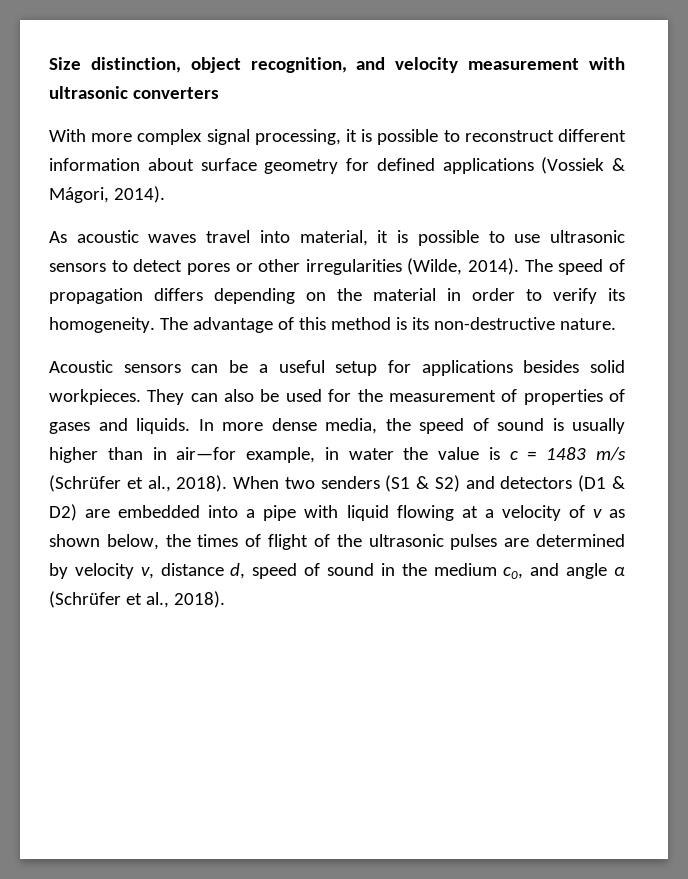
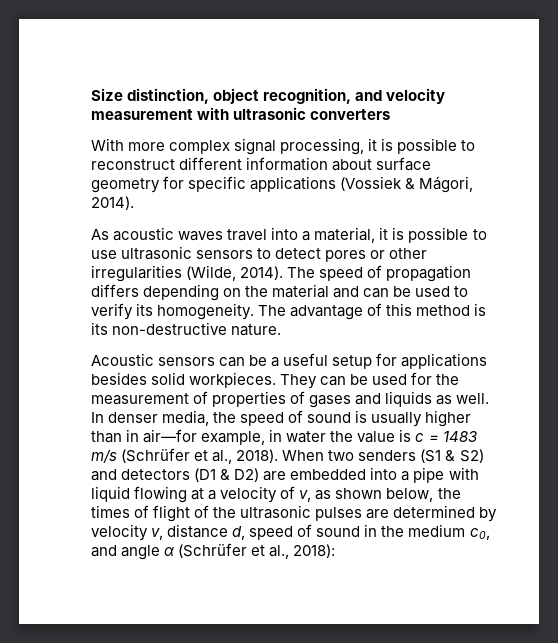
- With more complex signal processing, it is possible to reconstruct different information about surface geometry for defined applications (Vossiek & Mágori, 2014).
+ With more complex signal processing, it is possible to reconstruct different information about surface geometry for specific applications (Vossiek & Mágori, 2014).
- As acoustic waves travel into material, it is possible to use ultrasonic sensors to detect pores or other irregularities (Wilde, 2014).
+ As acoustic waves travel into a material, it is possible to use ultrasonic sensors to detect pores or other irregularities (Wilde, 2014).
- The speed of propagation differs depending on the material in order to verify its homogeneity.
+ The speed of propagation differs depending on the material and can be used to verify its homogeneity.
- They can also be used for the measurement of properties of gases and liquids. In more dense media, the speed of sound is usually higher than in air—for example, in water the value is c = 1483 m/s (Schrüfer et al., 2018).
+ They can be used for the measurement of properties of gases and liquids as well. In denser media, the speed of sound is usually higher than in air—for example, in water the value is c = 1483 m/s (Schrüfer et al., 2018).
- When two senders (S1 & S2) and detectors (D1 & D2) are embedded into a pipe with liquid flowing at a velocity of v as shown below, the times of flight of the ultrasonic pulses are determined by velocity v, distance d, speed of sound in the medium c0, and angle α (Schrüfer et al., 2018).
+ When two senders (S1 & S2) and detectors (D1 & D2) are embedded into a pipe with liquid flowing at a velocity of v, as shown below, the times of flight of the ultrasonic pulses are determined by velocity v, distance d, speed of sound in the medium c0, and angle α (Schrüfer et al., 2018):

